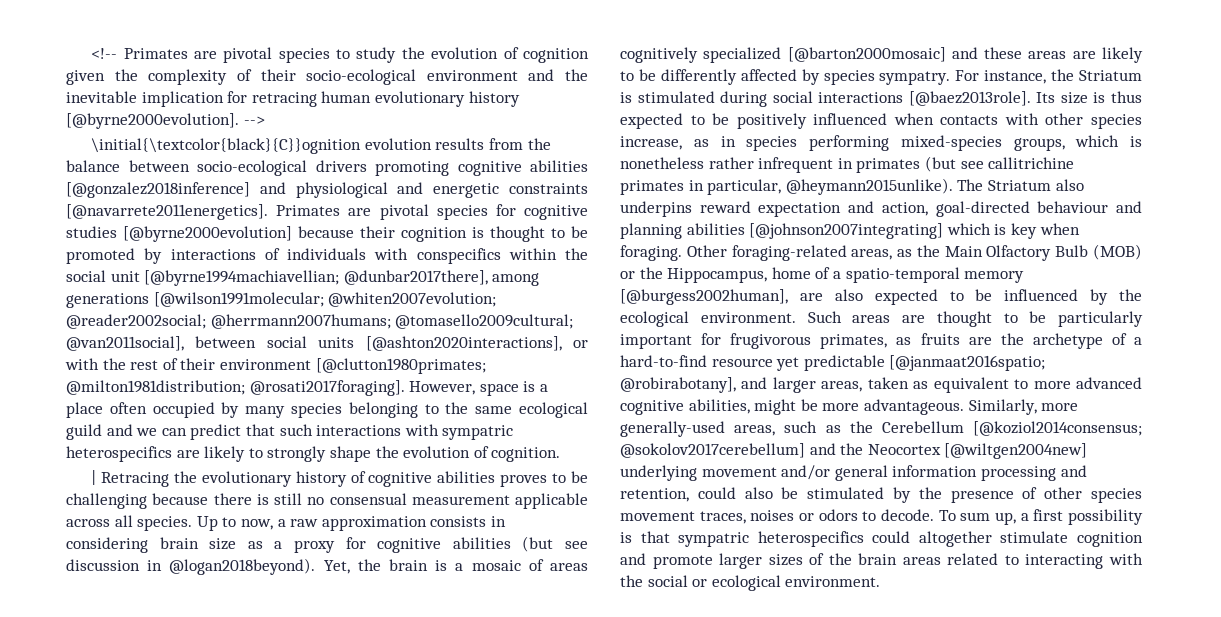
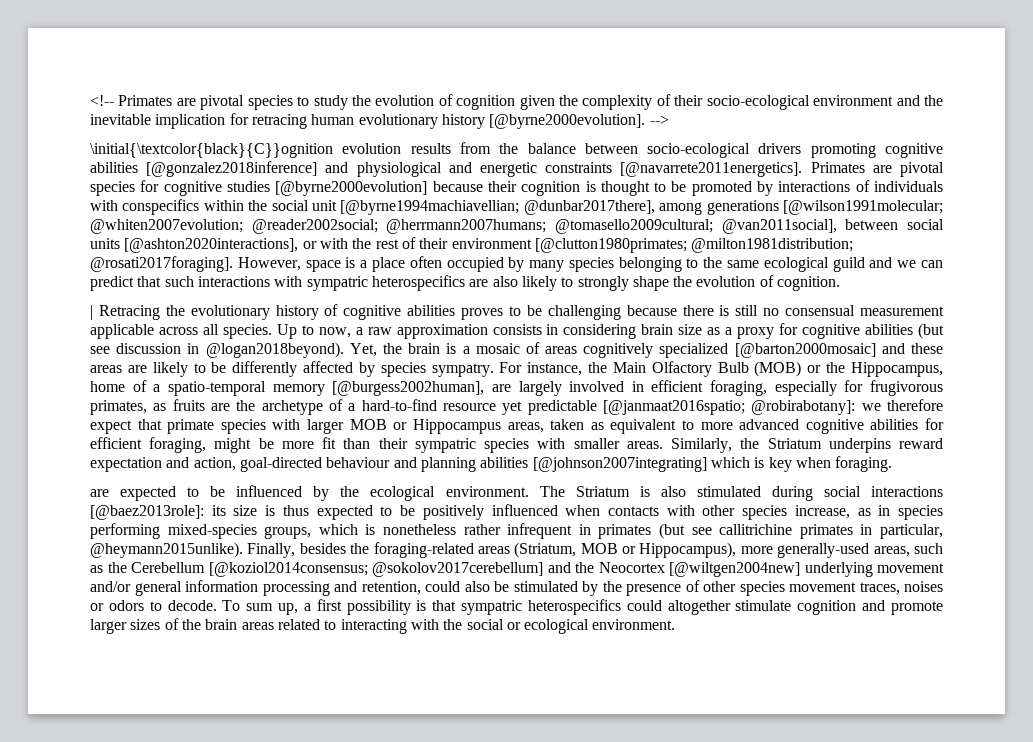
- However, space is a place often occupied by many species belonging to the same ecological guild and we can predict that such interactions with sympatric heterospecifics are likely to strongly shape the evolution of cognition.
+ However, space is a place often occupied by many species belonging to the same ecological guild and we can predict that such interactions with sympatric heterospecifics are also likely to strongly shape the evolution of cognition.
- For instance, the Striatum is stimulated during social interactions [@baez2013role]. Its size is thus expected to be positively influenced when contacts with other species increase, as in species performing mixed-species groups, which is nonetheless rather infrequent in primates (but see callitrichine primates in particular, @heymann2015unlike).
+ For instance, the Main Olfactory Bulb (MOB) or the Hippocampus, home of a spatio-temporal memory [@burgess2002human], are largely involved in efficient foraging, especially for frugivorous primates, as fruits are the archetype of a hard-to-find resource yet predictable [@janmaat2016spatio; @robirabotany]: we therefore expect that primate species with larger MOB or Hippocampus areas, taken as equivalent to more advanced cognitive abilities for efficient foraging, might be more fit than their sympatric species with smaller areas. Similarly, the Striatum underpins reward expectation and action, goal-directed behaviour and planning abilities [@johnson2007integrating] which is key when foraging.
+ are expected to be influenced by the ecological environment. The Striatum is also stimulated during social interactions [@baez2013role]: its size is thus expected to be positively influenced when contacts with other species increase, as in species performing mixed-species groups, which is nonetheless rather infrequent in primates (but see callitrichine primates in particular, @heymann2015unlike).
- The Striatum also underpins reward expectation and action, goal-directed behaviour and planning abilities [@johnson2007integrating] which is key when foraging. Other foraging-related areas, as the Main Olfactory Bulb (MOB) or the Hippocampus, home of a spatio-temporal memory [@burgess2002human], are also expected to be influenced by the ecological environment. Such areas are thought to be particularly important for frugivorous primates, as fruits are the archetype of a hard-to-find resource yet predictable [@janmaat2016spatio; @robirabotany], and larger areas, taken as equivalent to more advanced cognitive abilities, might be more advantageous. Similarly, more generally-used areas, such as the Cerebellum [@koziol2014consensus; @sokolov2017cerebellum] and the Neocortex [@wiltgen2004new] underlying movement and/or general information processing and retention, could also be stimulated by the presence of other species movement traces, noises or odors to decode.
+ Finally, besides the foraging-related areas (Striatum, MOB or Hippocampus), more generally-used areas, such as the Cerebellum [@koziol2014consensus; @sokolov2017cerebellum] and the Neocortex [@wiltgen2004new] underlying movement and/or general information processing and retention, could also be stimulated by the presence of other species movement traces, noises or odors to decode.

